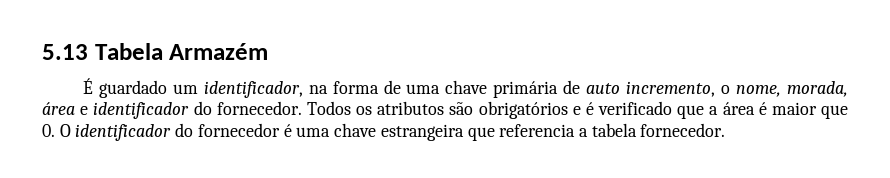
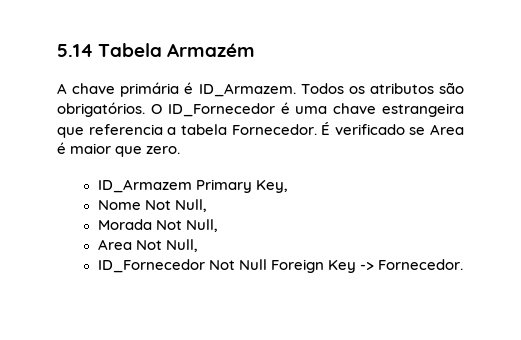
- 5.13 Tabela Armazém
+ 5.14 Tabela Armazém
- É guardado um identificador, na forma de uma chave primária de auto incremento, o nome, morada, área e identificador do fornecedor. Todos os atributos são obrigatórios e é verificado que a área é maior que 0. O identificador do fornecedor é uma chave estrangeira que referencia a tabela fornecedor.
+ A chave primária é ID_Armazem. Todos os atributos são obrigatórios. O ID_Fornecedor é uma chave estrangeira que referencia a tabela Fornecedor. É verificado se Area é maior que zero.
+ ID_Armazem Primary Key,
+ Nome Not Null,
+ Morada Not Null,
+ Area Not Null,
+ ID_Fornecedor Not Null Foreign Key -> Fornecedor.

